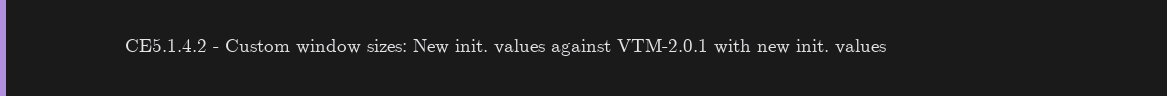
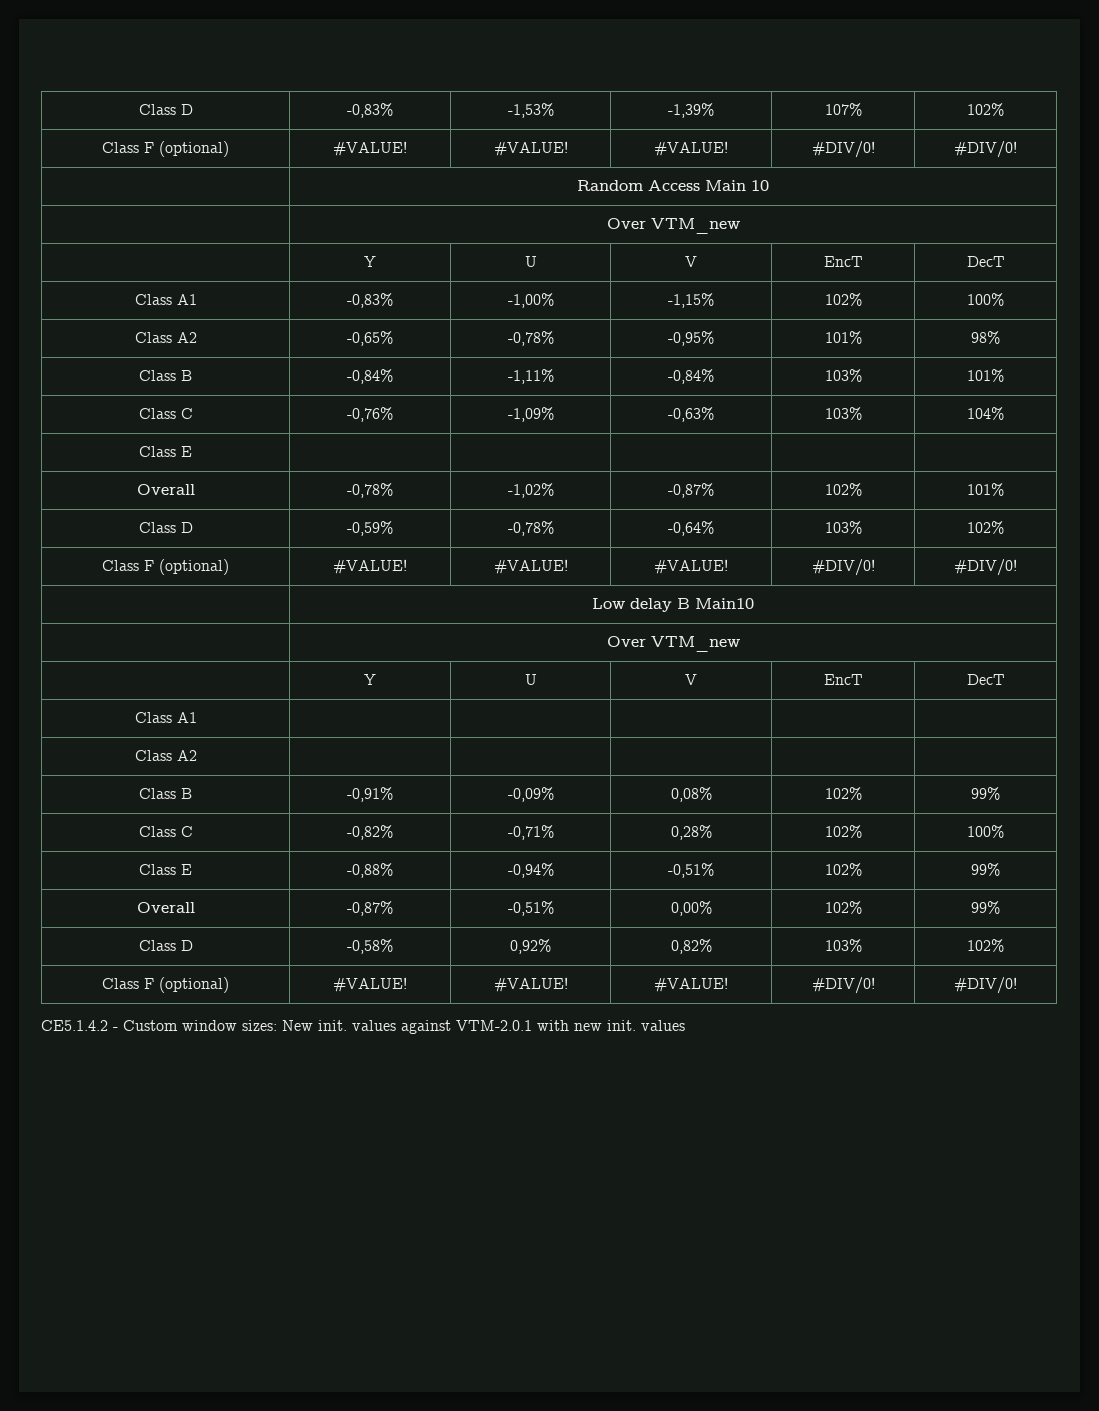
+ Class D | -0,83% | -1,53% | -1,39% | 107% | 102%
+ Class F (optional) | #VALUE! | #VALUE! | #VALUE! | #DIV/0! | #DIV/0!
+ | Random Access Main 10
+ | Over VTM_new
+ | Y | U | V | EncT | DecT
+ Class A1 | -0,83% | -1,00% | -1,15% | 102% | 100%
+ Class A2 | -0,65% | -0,78% | -0,95% | 101% | 98%
+ Class B | -0,84% | -1,11% | -0,84% | 103% | 101%
+ Class C | -0,76% | -1,09% | -0,63% | 103% | 104%
+ Class E | | | | |
+ Overall | -0,78% | -1,02% | -0,87% | 102% | 101%
+ Class D | -0,59% | -0,78% | -0,64% | 103% | 102%
+ Class F (optional) | #VALUE! | #VALUE! | #VALUE! | #DIV/0! | #DIV/0!
+ | Low delay B Main10
+ | Over VTM_new
+ | Y | U | V | EncT | DecT
+ Class A1 | | | | |
+ Class A2 | | | | |
+ Class B | -0,91% | -0,09% | 0,08% | 102% | 99%
+ Class C | -0,82% | -0,71% | 0,28% | 102% | 100%
+ Class E | -0,88% | -0,94% | -0,51% | 102% | 99%
+ Overall | -0,87% | -0,51% | 0,00% | 102% | 99%
+ Class D | -0,58% | 0,92% | 0,82% | 103% | 102%
+ Class F (optional) | #VALUE! | #VALUE! | #VALUE! | #DIV/0! | #DIV/0!

